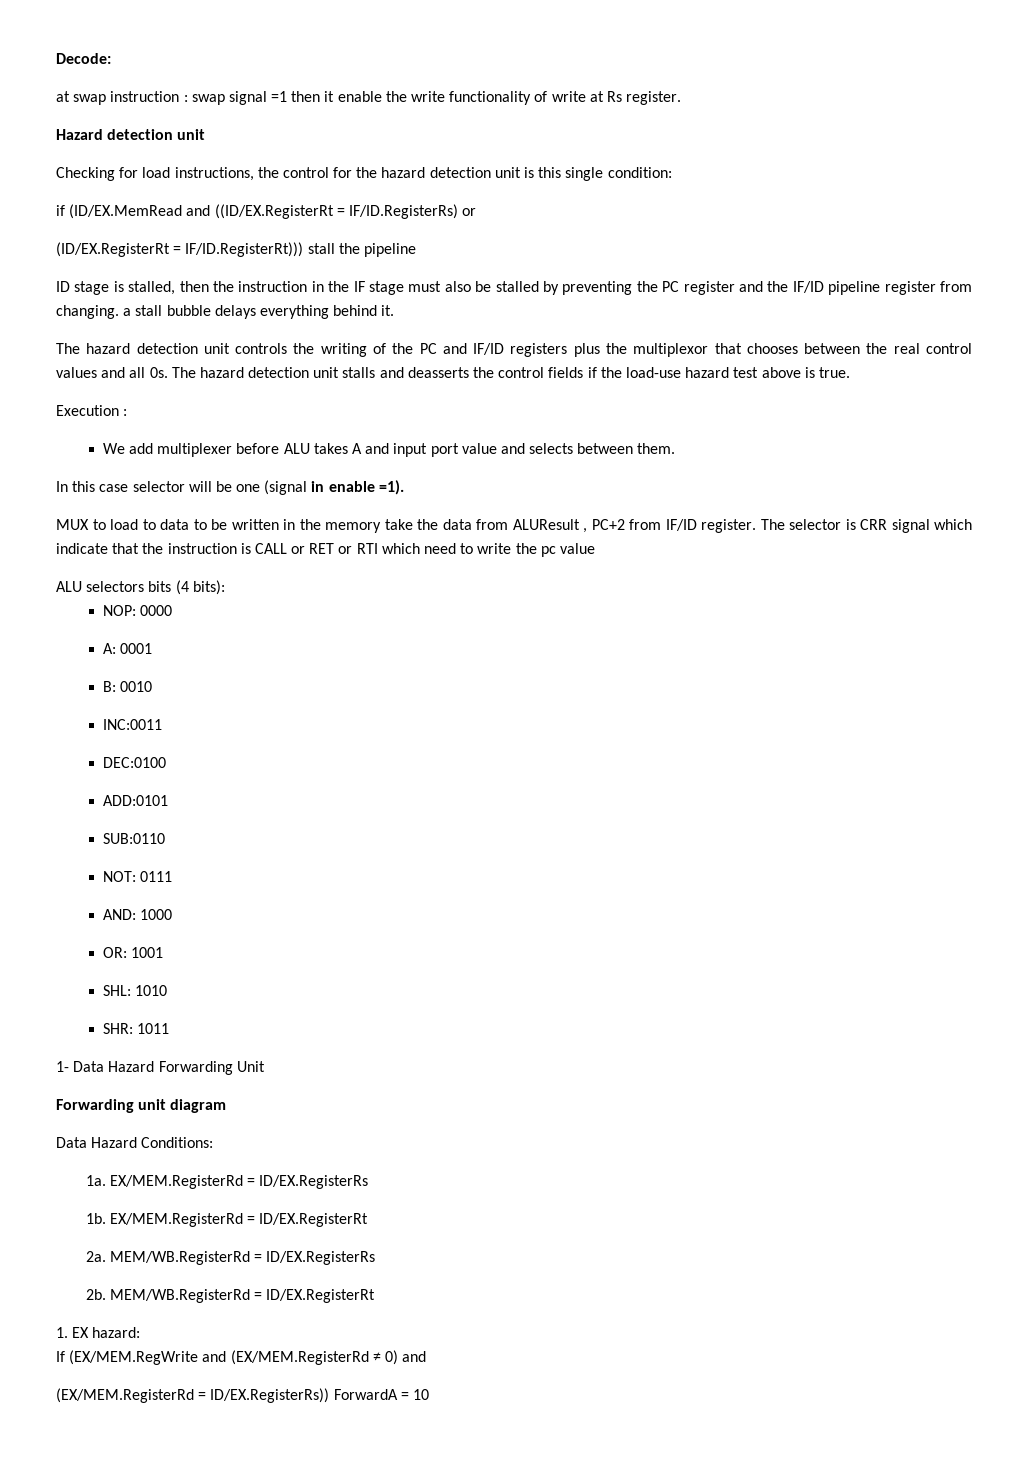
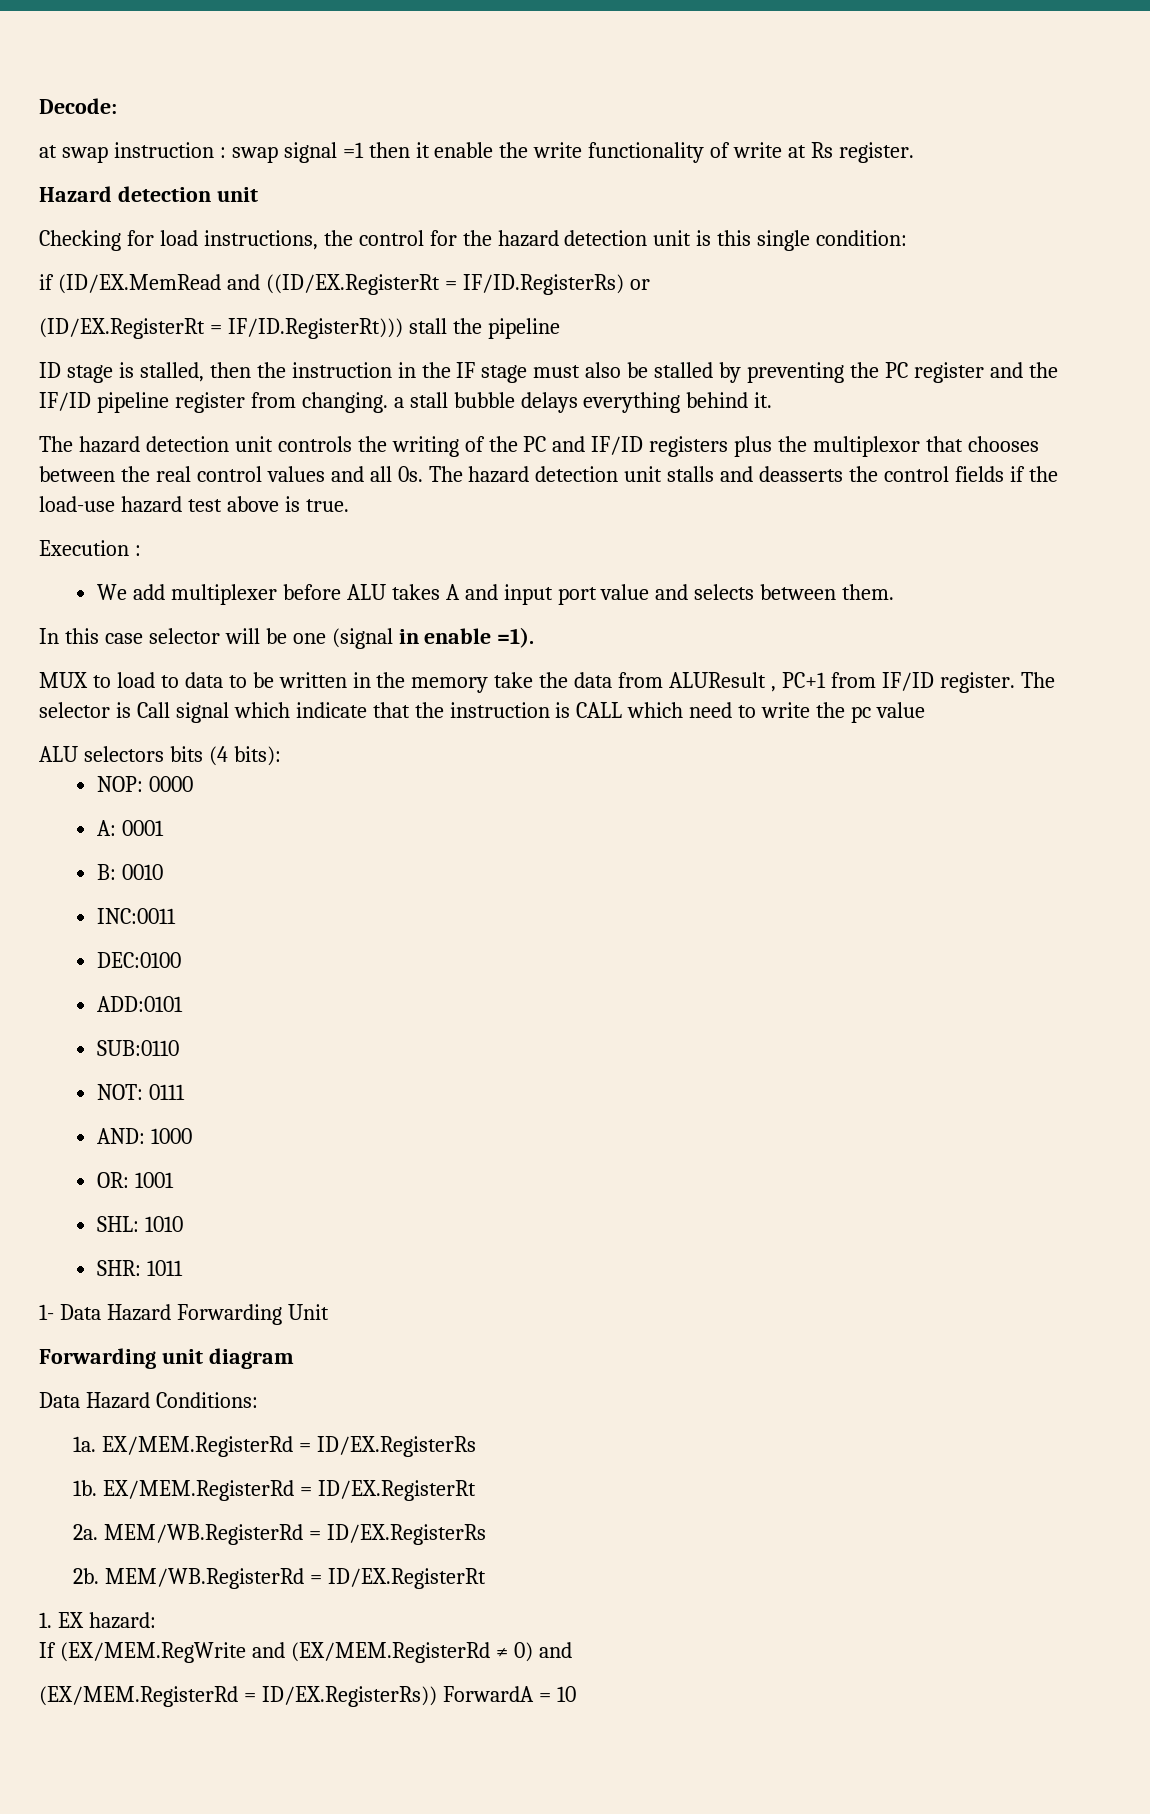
- MUX to load to data to be written in the memory take the data from ALUResult , PC+2 from IF/ID register.
+ MUX to load to data to be written in the memory take the data from ALUResult , PC+1 from IF/ID register.
- The selector is CRR signal which indicate that the instruction is CALL or RET or RTI which need to write the pc value
+ The selector is Call signal which indicate that the instruction is CALL which need to write the pc value

